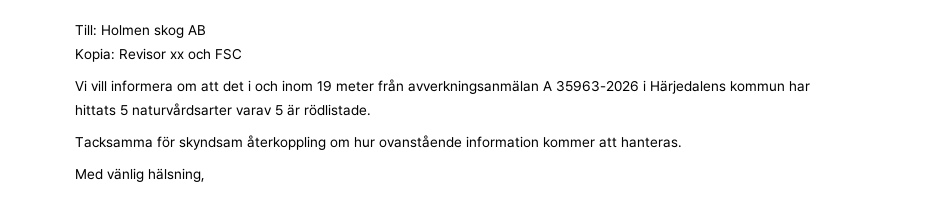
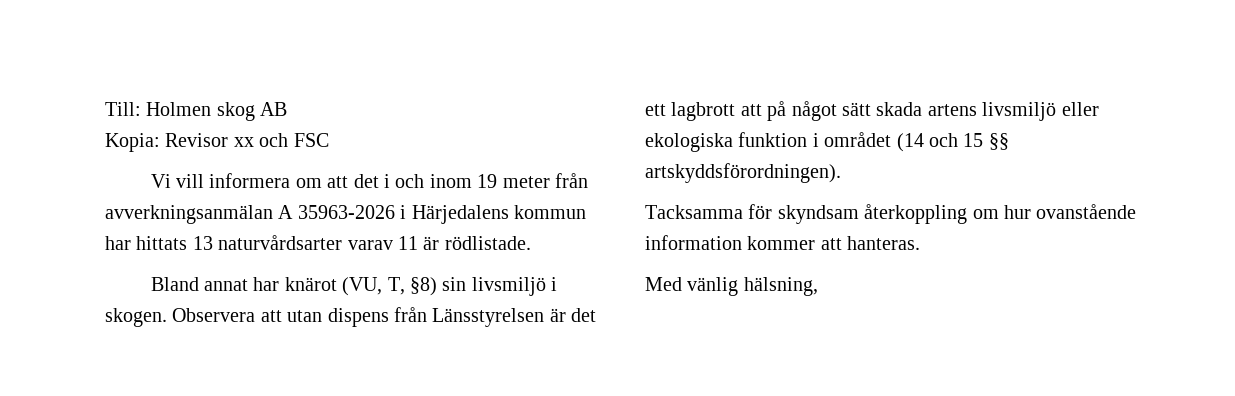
- Vi vill informera om att det i och inom 19 meter från avverkningsanmälan A 35963-2026 i Härjedalens kommun har hittats 5 naturvårdsarter varav 5 är rödlistade.
+ Vi vill informera om att det i och inom 19 meter från avverkningsanmälan A 35963-2026 i Härjedalens kommun har hittats 13 naturvårdsarter varav 11 är rödlistade.
+ Bland annat har knärot (VU, T, §8) sin livsmiljö i skogen. Observera att utan dispens från Länsstyrelsen är det ett lagbrott att på något sätt skada artens livsmiljö eller ekologiska funktion i området (14 och 15 §§ artskyddsförordningen).

